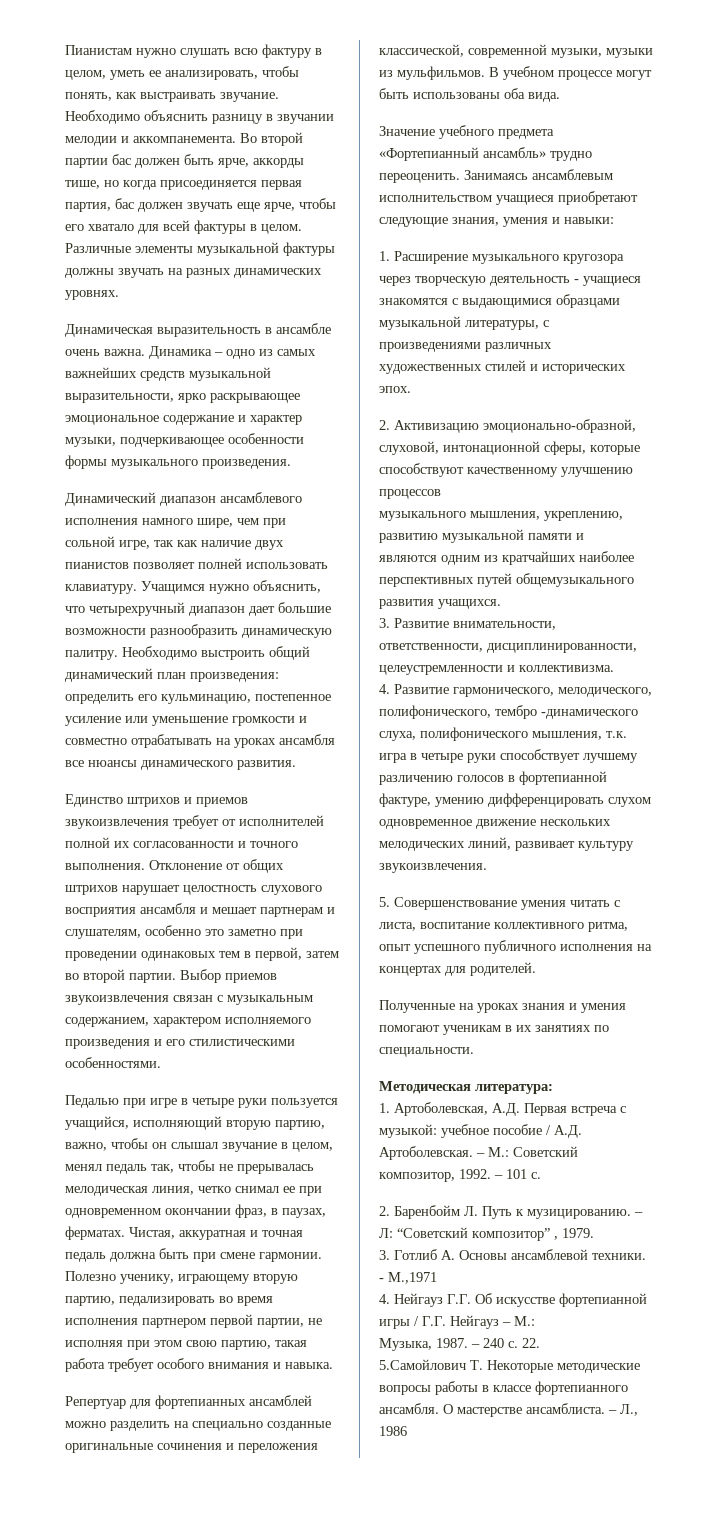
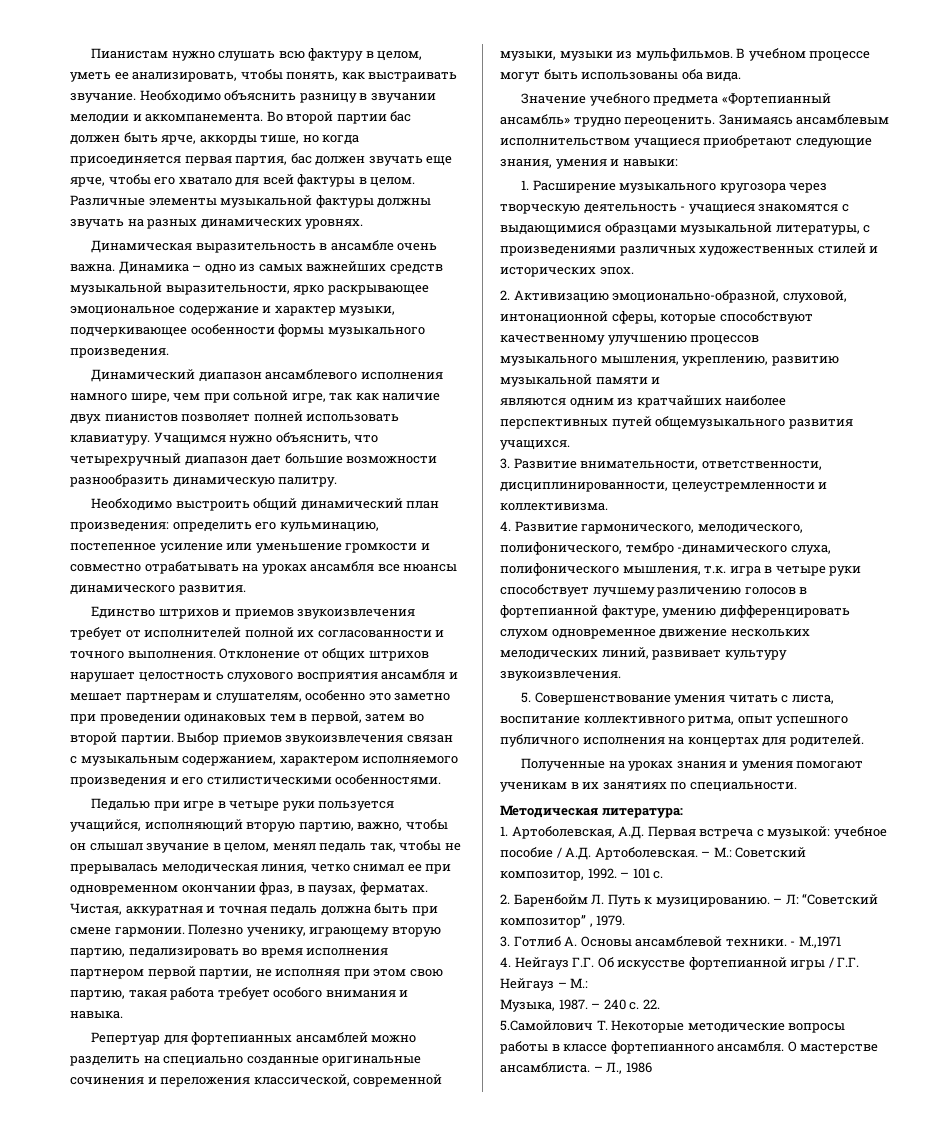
- Учащимся нужно объяснить, что четырехручный диапазон дает большие возможности разнообразить динамическую палитру. Необходимо выстроить общий динамический план произведения: определить его кульминацию, постепенное усиление или уменьшение громкости и совместно отрабатывать на уроках ансамбля все нюансы динамического развития.
+ Учащимся нужно объяснить, что четырехручный диапазон дает большие возможности разнообразить динамическую палитру.
+ Необходимо выстроить общий динамический план произведения: определить его кульминацию, постепенное усиление или уменьшение громкости и совместно отрабатывать на уроках ансамбля все нюансы динамического развития.

